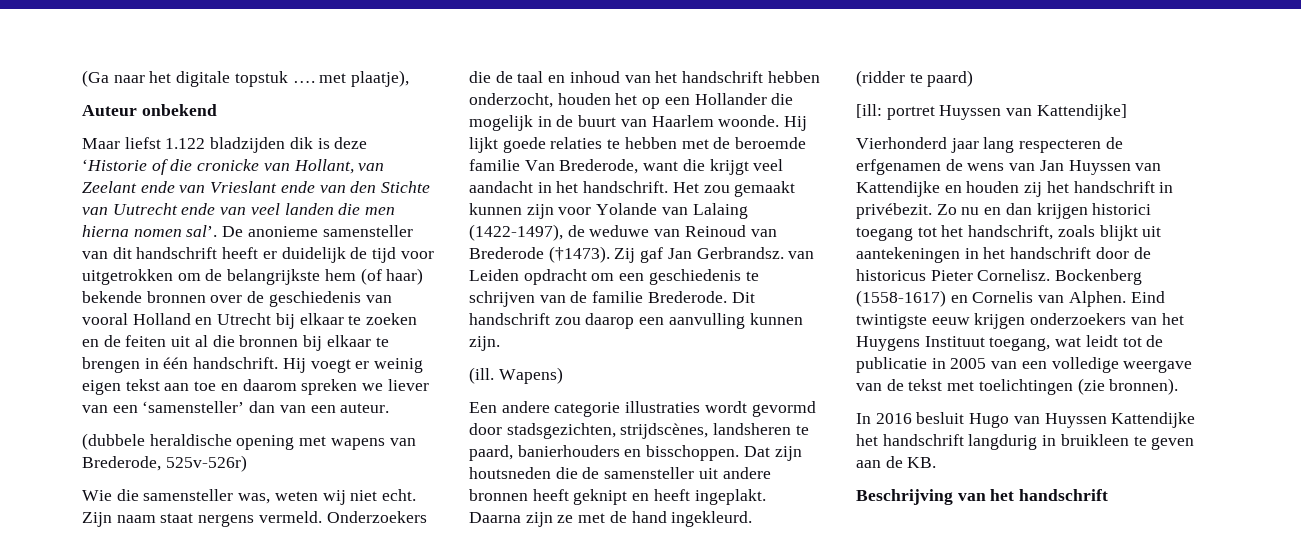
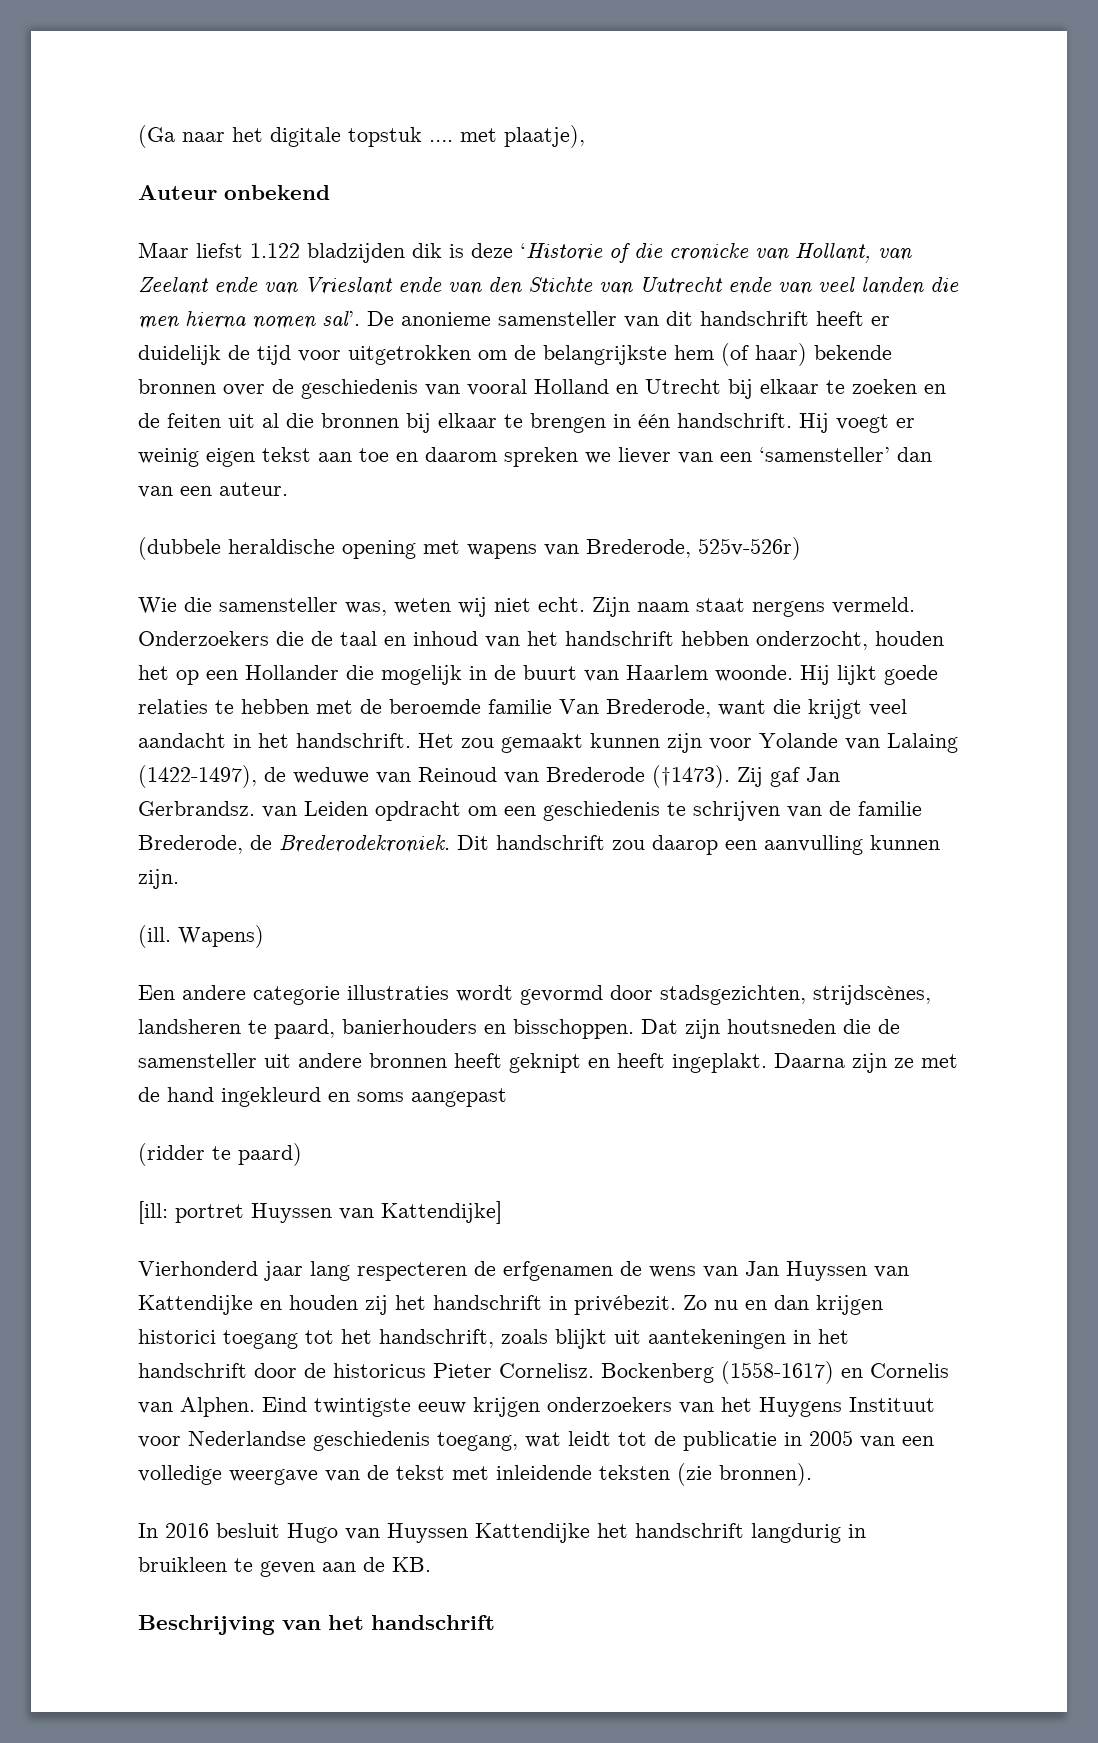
- Zij gaf Jan Gerbrandsz. van Leiden opdracht om een geschiedenis te schrijven van de familie Brederode.
+ Zij gaf Jan Gerbrandsz. van Leiden opdracht om een geschiedenis te schrijven van de familie Brederode, de Brederodekroniek.
- Daarna zijn ze met de hand ingekleurd.
+ Daarna zijn ze met de hand ingekleurd en soms aangepast
- Eind twintigste eeuw krijgen onderzoekers van het Huygens Instituut toegang, wat leidt tot de publicatie in 2005 van een volledige weergave van de tekst met toelichtingen (zie bronnen).
+ Eind twintigste eeuw krijgen onderzoekers van het Huygens Instituut voor Nederlandse geschiedenis toegang, wat leidt tot de publicatie in 2005 van een volledige weergave van de tekst met inleidende teksten (zie bronnen).

